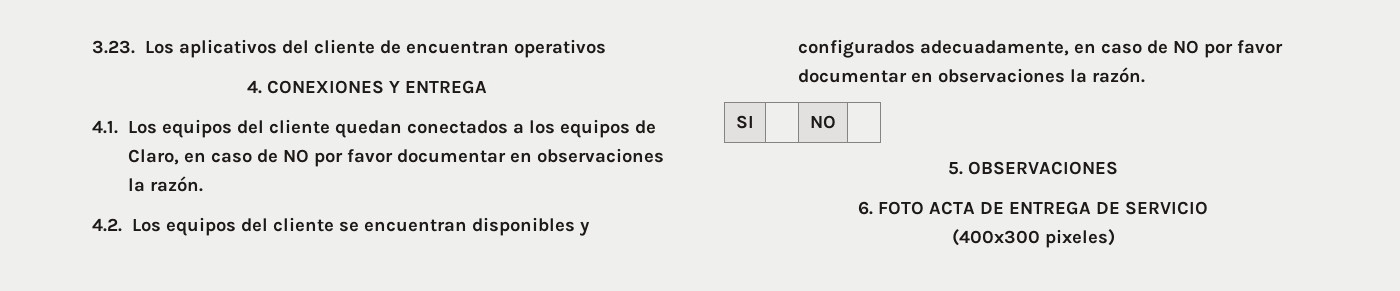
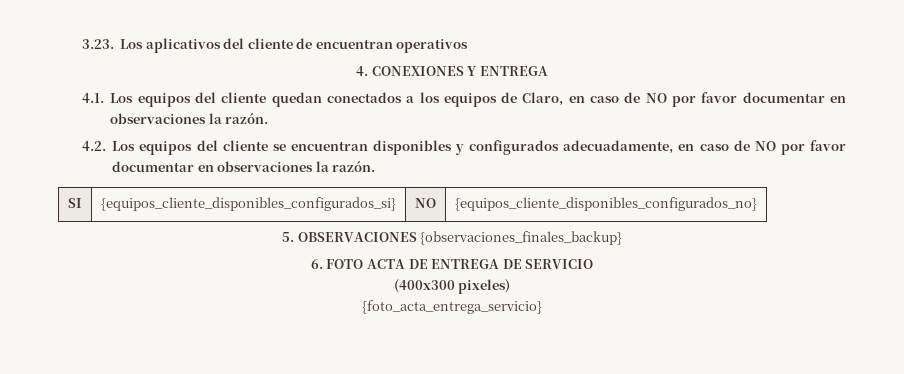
- SI | | NO |
+ SI | {equipos_cliente_disponibles_configurados_si} | NO | {equipos_cliente_disponibles_configurados_no}
- 5. OBSERVACIONES
+ 5. OBSERVACIONES {observaciones_finales_backup}
+ {foto_acta_entrega_servicio}

